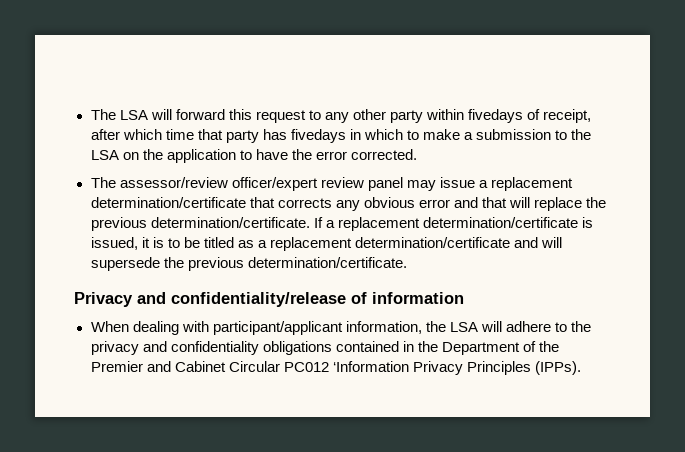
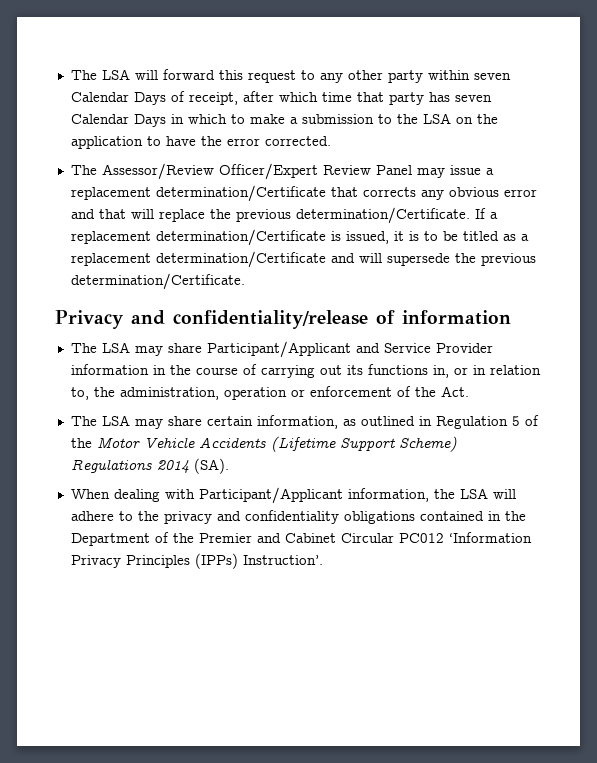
- The LSA will forward this request to any other party within fivedays of receipt, after which time that party has fivedays in which to make a submission to the LSA on the application to have the error corrected.
+ The LSA will forward this request to any other party within seven Calendar Days of receipt, after which time that party has seven Calendar Days in which to make a submission to the LSA on the application to have the error corrected.
- The assessor/review officer/expert review panel may issue a replacement determination/certificate that corrects any obvious error and that will replace the previous determination/certificate.
+ The Assessor/Review Officer/Expert Review Panel may issue a replacement determination/Certificate that corrects any obvious error and that will replace the previous determination/Certificate.
- If a replacement determination/certificate is issued, it is to be titled as a replacement determination/certificate and will supersede the previous determination/certificate.
+ If a replacement determination/Certificate is issued, it is to be titled as a replacement determination/Certificate and will supersede the previous determination/Certificate.
+ The LSA may share Participant/Applicant and Service Provider information in the course of carrying out its functions in, or in relation to, the administration, operation or enforcement of the Act.
+ The LSA may share certain information, as outlined in Regulation 5 of the Motor Vehicle Accidents (Lifetime Support Scheme) Regulations 2014 (SA).
- When dealing with participant/applicant information, the LSA will adhere to the privacy and confidentiality obligations contained in the Department of the Premier and Cabinet Circular PC012 ‘Information Privacy Principles (IPPs).
+ When dealing with Participant/Applicant information, the LSA will adhere to the privacy and confidentiality obligations contained in the Department of the Premier and Cabinet Circular PC012 ‘Information Privacy Principles (IPPs) Instruction’.

